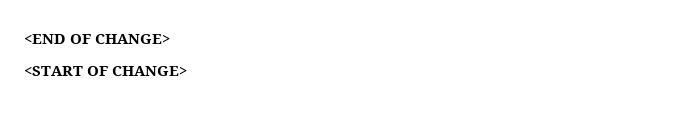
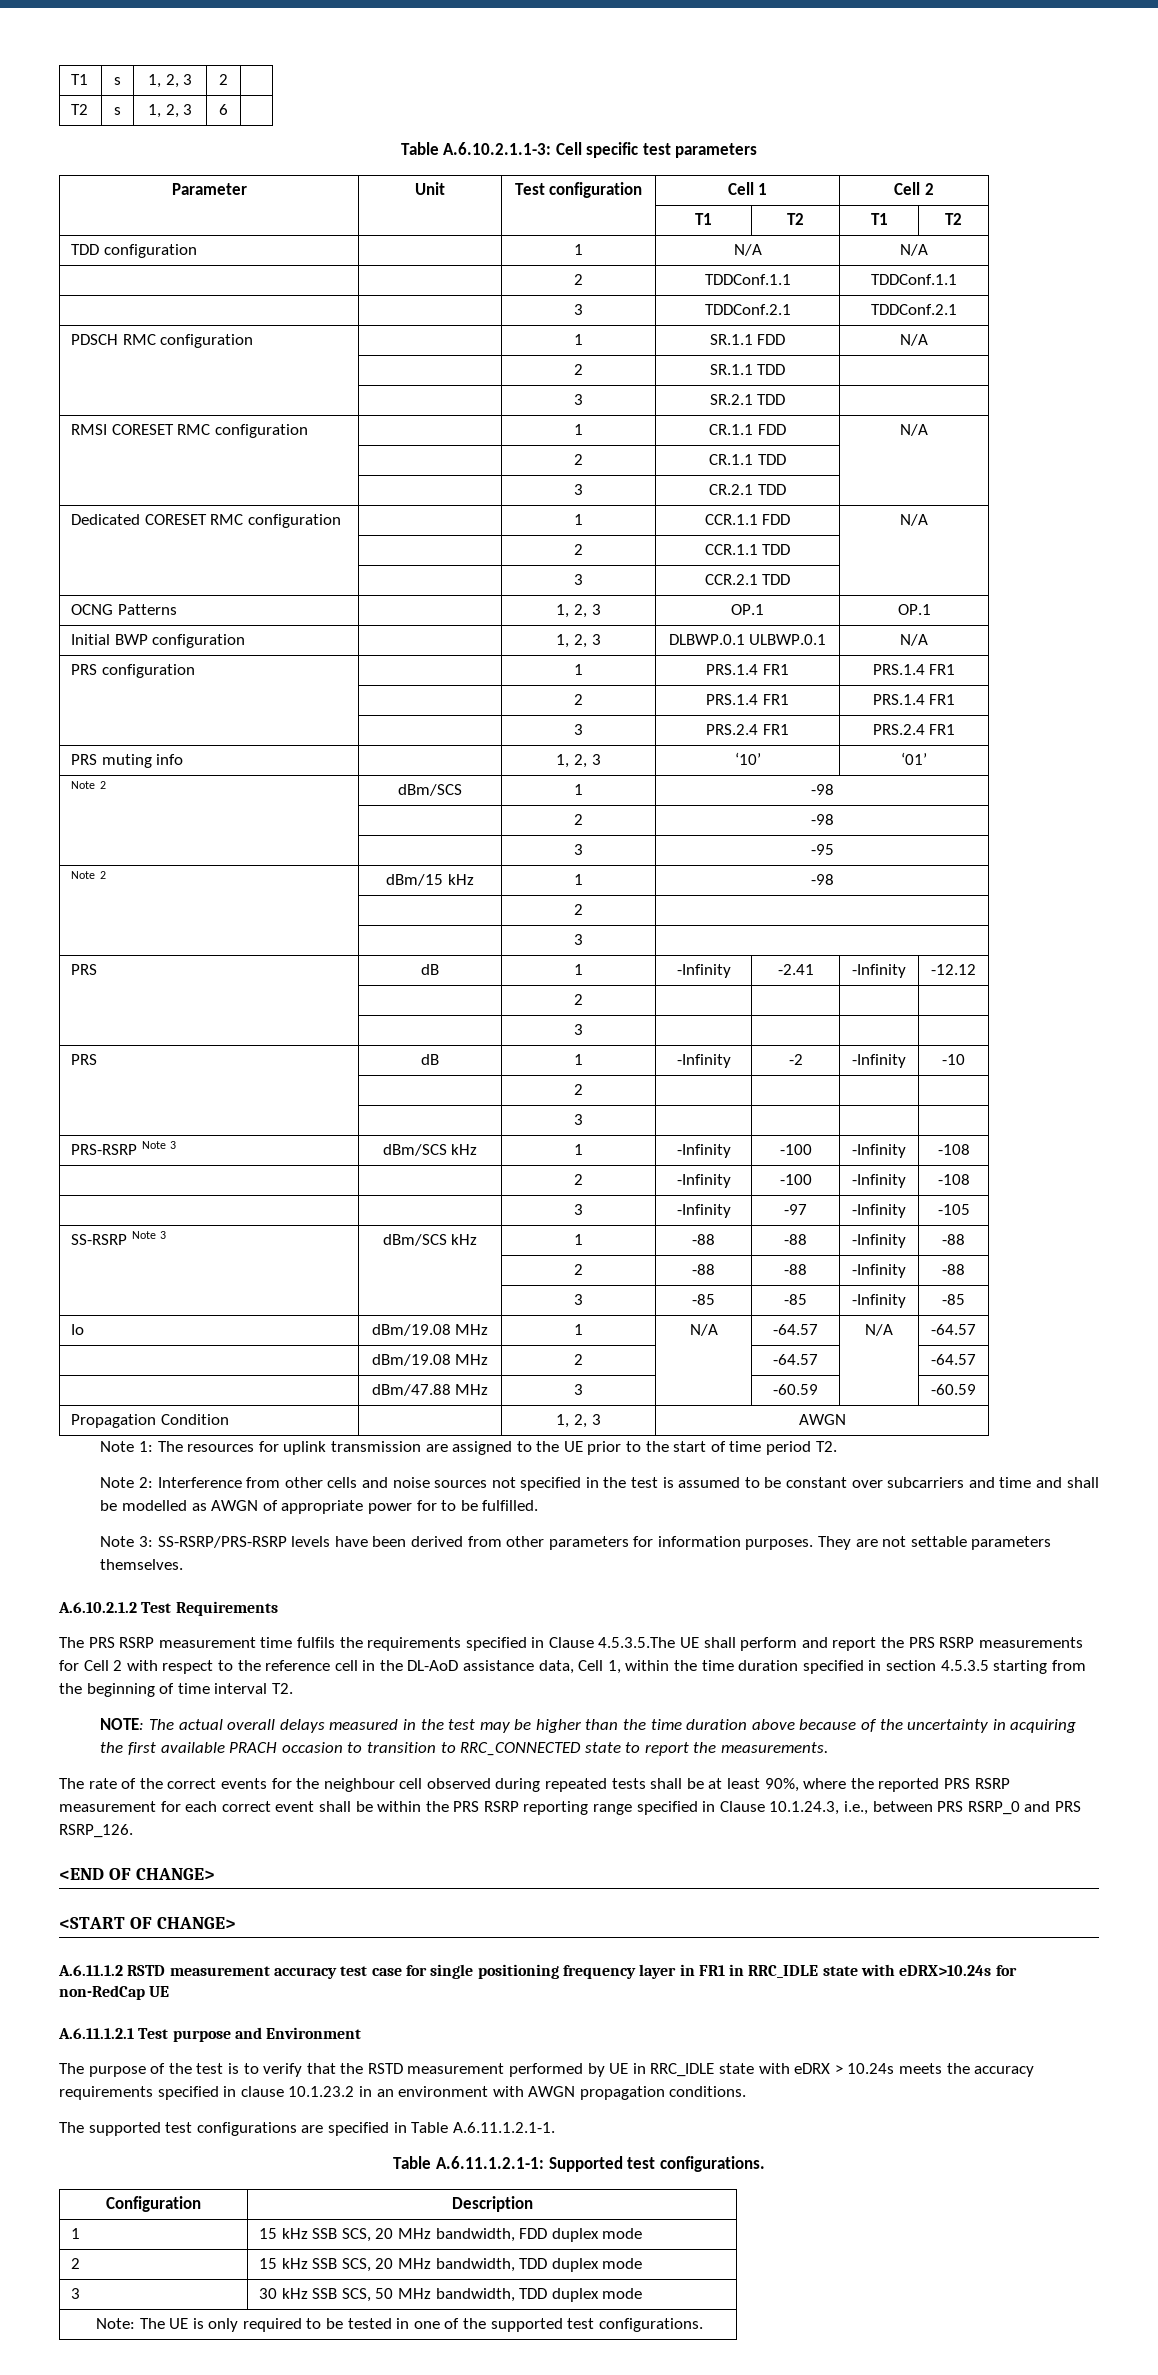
+ T1 | s | 1, 2, 3 | 2 |
+ T2 | s | 1, 2, 3 | 6 |
+ Table A.6.10.2.1.1-3: Cell specific test parameters
+ Parameter | Unit | Test configuration | Cell 1 | Cell 2
+ | | | T1 | T2 | T1 | T2
+ TDD configuration | | 1 | N/A | N/A
+ | | 2 | TDDConf.1.1 | TDDConf.1.1
+ | | 3 | TDDConf.2.1 | TDDConf.2.1
+ PDSCH RMC configuration | | 1 | SR.1.1 FDD | N/A
+ | | 2 | SR.1.1 TDD |
+ | | 3 | SR.2.1 TDD |
+ RMSI CORESET RMC configuration | | 1 | CR.1.1 FDD | N/A
+ | | 2 | CR.1.1 TDD |
+ | | 3 | CR.2.1 TDD |
+ Dedicated CORESET RMC configuration | | 1 | CCR.1.1 FDD | N/A
+ | | 2 | CCR.1.1 TDD |
+ | | 3 | CCR.2.1 TDD |
+ OCNG Patterns | | 1, 2, 3 | OP.1 | OP.1
+ Initial BWP configuration | | 1, 2, 3 | DLBWP.0.1 ULBWP.0.1 | N/A
+ PRS configuration | | 1 | PRS.1.4 FR1 | PRS.1.4 FR1
+ | | 2 | PRS.1.4 FR1 | PRS.1.4 FR1
+ | | 3 | PRS.2.4 FR1 | PRS.2.4 FR1
+ PRS muting info | | 1, 2, 3 | ‘10’ | ‘01’
+ Note 2 | dBm/SCS | 1 | -98
+ | | 2 | -98
+ | | 3 | -95
+ Note 2 | dBm/15 kHz | 1 | -98
+ | | 2 |
+ | | 3 |
+ PRS | dB | 1 | -Infinity | -2.41 | -Infinity | -12.12
+ | | 2 | | | |
+ | | 3 | | | |
+ PRS | dB | 1 | -Infinity | -2 | -Infinity | -10
+ | | 2 | | | |
+ | | 3 | | | |
+ PRS-RSRP Note 3 | dBm/SCS kHz | 1 | -Infinity | -100 | -Infinity | -108
+ | | 2 | -Infinity | -100 | -Infinity | -108
+ | | 3 | -Infinity | -97 | -Infinity | -105
+ SS-RSRP Note 3 | dBm/SCS kHz | 1 | -88 | -88 | -Infinity | -88
+ | | 2 | -88 | -88 | -Infinity | -88
+ | | 3 | -85 | -85 | -Infinity | -85
+ Io | dBm/19.08 MHz | 1 | N/A | -64.57 | N/A | -64.57
+ | dBm/19.08 MHz | 2 | | -64.57 | | -64.57
+ | dBm/47.88 MHz | 3 | | -60.59 | | -60.59
+ Propagation Condition | | 1, 2, 3 | AWGN
+ Note 1: The resources for uplink transmission are assigned to the UE prior to the start of time period T2.
+ Note 2: Interference from other cells and noise sources not specified in the test is assumed to be constant over subcarriers and time and shall be modelled as AWGN of appropriate power for to be fulfilled.
+ Note 3: SS-RSRP/PRS-RSRP levels have been derived from other parameters for information purposes. They are not settable parameters themselves.
+ A.6.10.2.1.2 Test Requirements
+ The PRS RSRP measurement time fulfils the requirements specified in Clause 4.5.3.5.The UE shall perform and report the PRS RSRP measurements for Cell 2 with respect to the reference cell in the DL-AoD assistance data, Cell 1, within the time duration specified in section 4.5.3.5 starting from the beginning of time interval T2.
+ NOTE: The actual overall delays measured in the test may be higher than the time duration above because of the uncertainty in acquiring the first available PRACH occasion to transition to RRC_CONNECTED state to report the measurements.
+ The rate of the correct events for the neighbour cell observed during repeated tests shall be at least 90%, where the reported PRS RSRP measurement for each correct event shall be within the PRS RSRP reporting range specified in Clause 10.1.24.3, i.e., between PRS RSRP_0 and PRS RSRP_126.
+ A.6.11.1.2 RSTD measurement accuracy test case for single positioning frequency layer in FR1 in RRC_IDLE state with eDRX>10.24s for non-RedCap UE
+ A.6.11.1.2.1 Test purpose and Environment
+ The purpose of the test is to verify that the RSTD measurement performed by UE in RRC_IDLE state with eDRX > 10.24s meets the accuracy requirements specified in clause 10.1.23.2 in an environment with AWGN propagation conditions.
+ The supported test configurations are specified in Table A.6.11.1.2.1-1.
+ Table A.6.11.1.2.1-1: Supported test configurations.
+ Configuration | Description
+ 1 | 15 kHz SSB SCS, 20 MHz bandwidth, FDD duplex mode
+ 2 | 15 kHz SSB SCS, 20 MHz bandwidth, TDD duplex mode
+ 3 | 30 kHz SSB SCS, 50 MHz bandwidth, TDD duplex mode
+ Note: The UE is only required to be tested in one of the supported test configurations.

